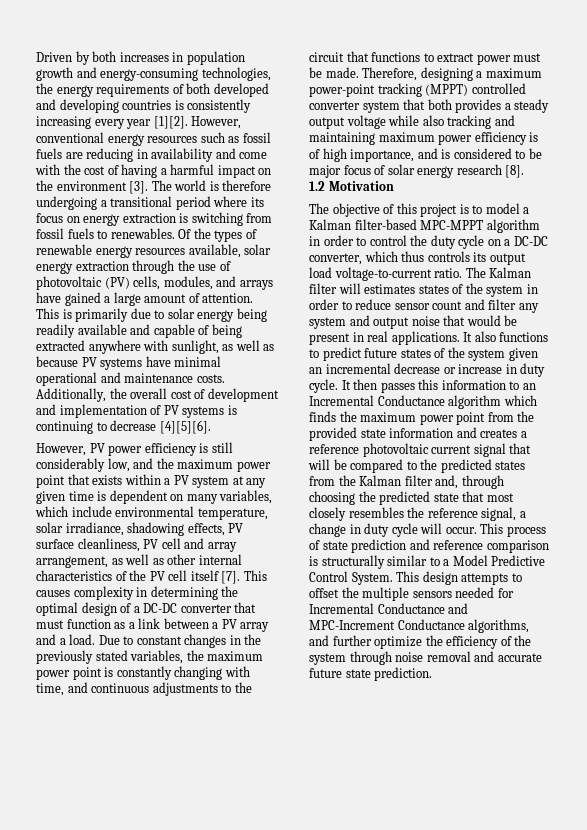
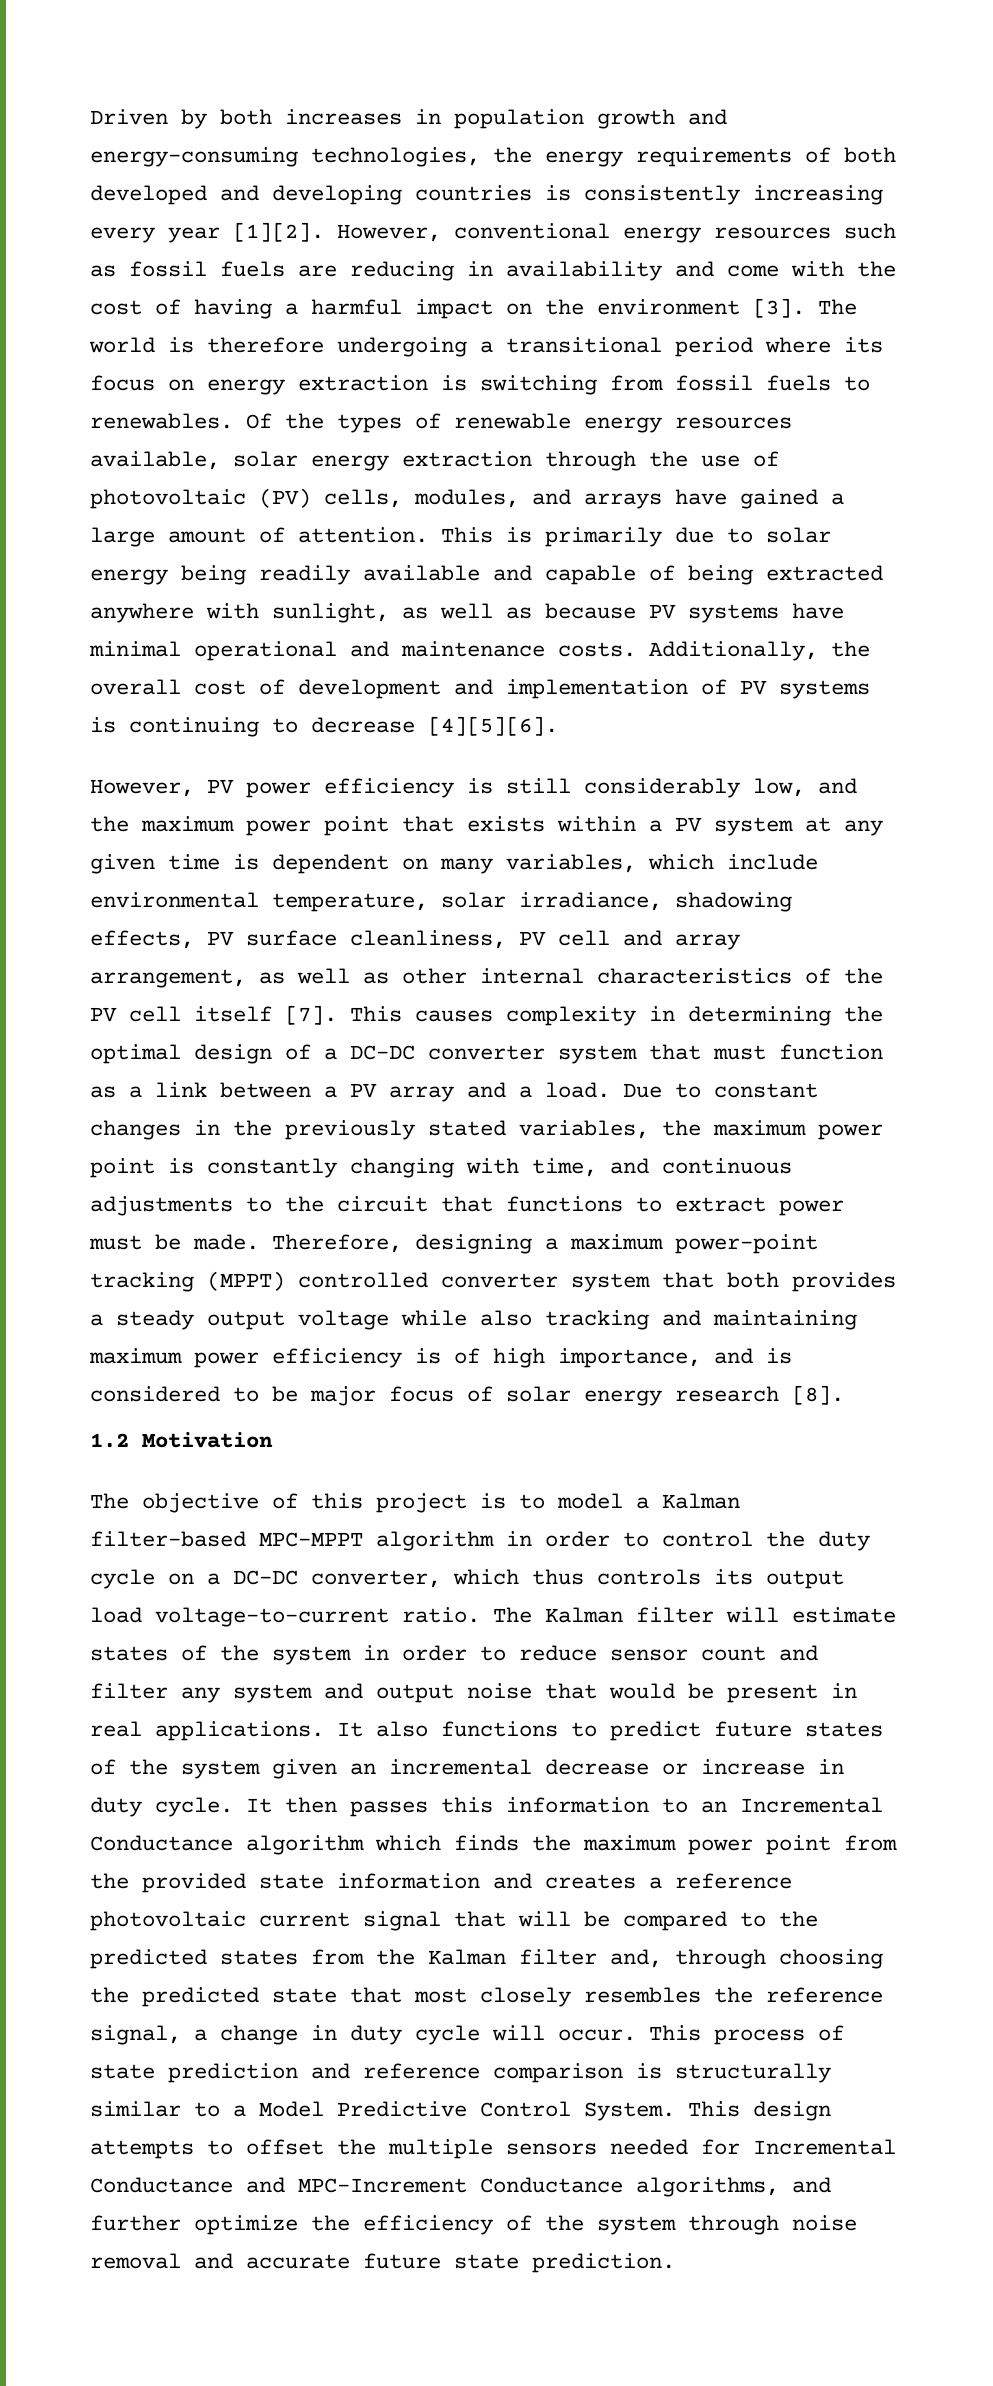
- This causes complexity in determining the optimal design of a DC-DC converter that must function as a link between a PV array and a load.
+ This causes complexity in determining the optimal design of a DC-DC converter system that must function as a link between a PV array and a load.
- The Kalman filter will estimates states of the system in order to reduce sensor count and filter any system and output noise that would be present in real applications.
+ The Kalman filter will estimate states of the system in order to reduce sensor count and filter any system and output noise that would be present in real applications.

